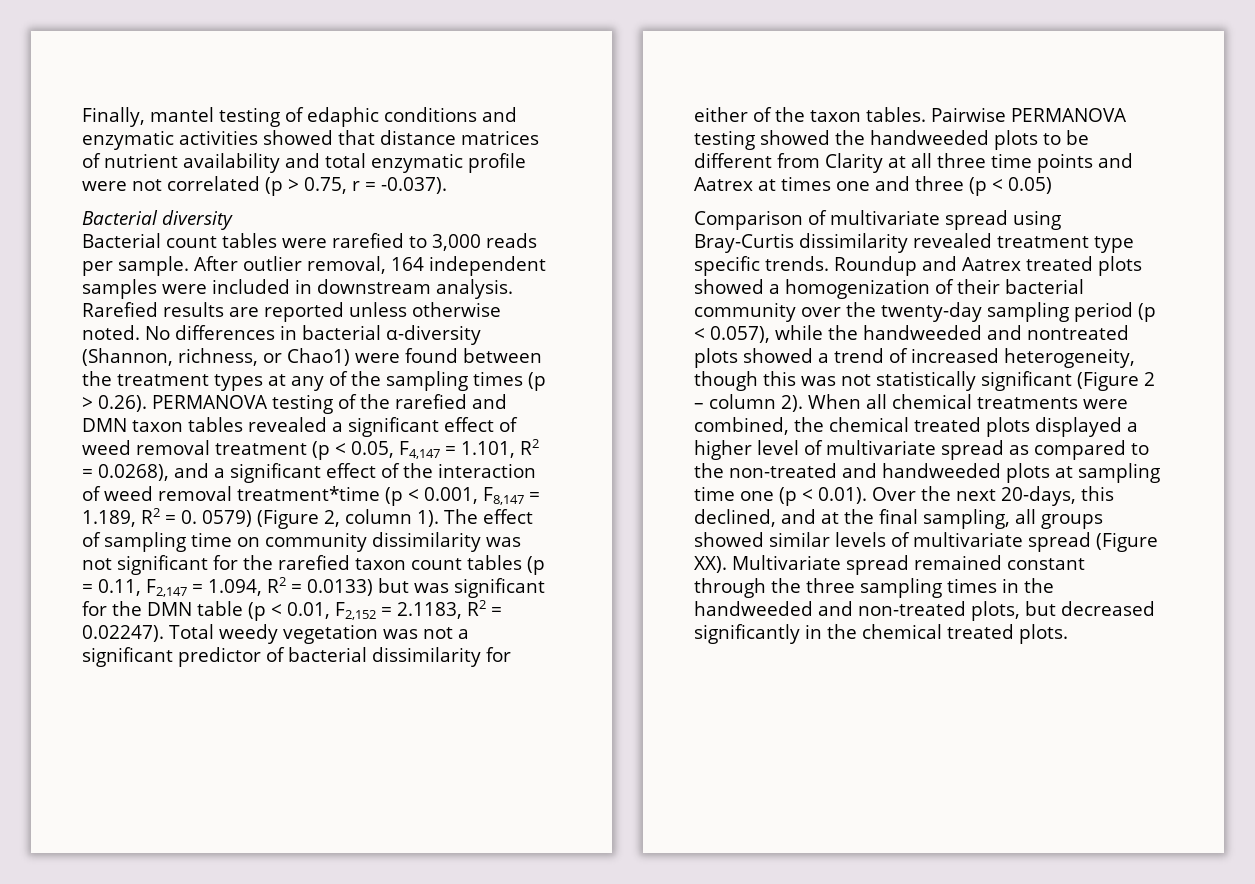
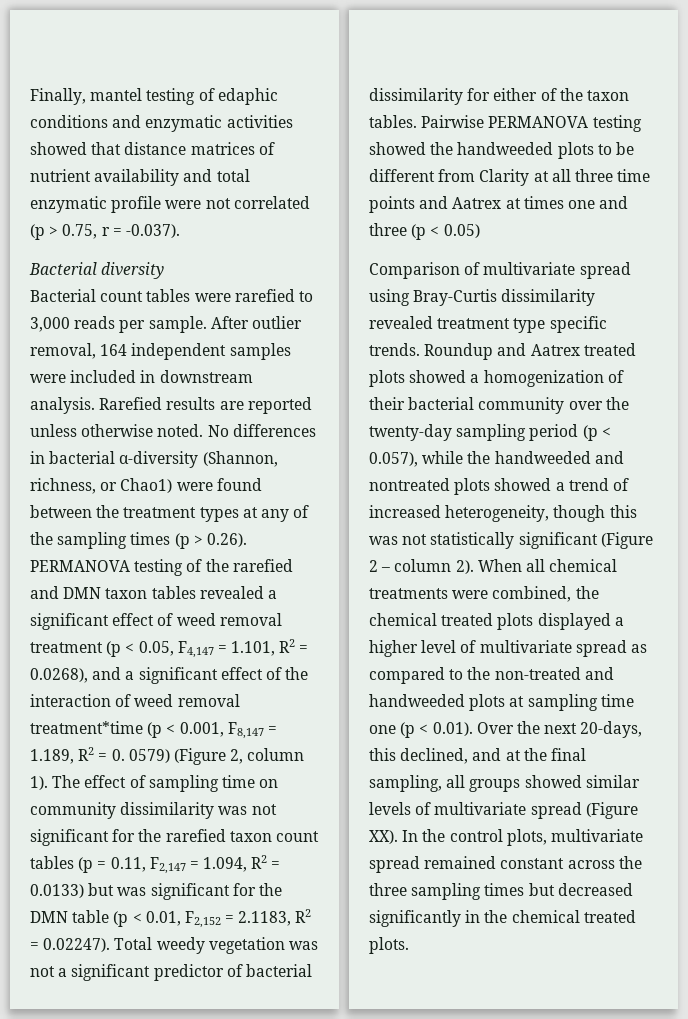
- When all chemical treatments were combined, the chemical treated plots displayed a higher level of multivariate spread as compared to the non-treated and handweeded plots at sampling time one (p < 0.01). Over the next 20-days, this declined, and at the final sampling, all groups showed similar levels of multivariate spread (Figure XX). Multivariate spread remained constant through the three sampling times in the handweeded and non-treated plots, but decreased significantly in the chemical treated plots.
+ When all chemical treatments were combined, the chemical treated plots displayed a higher level of multivariate spread as compared to the non-treated and handweeded plots at sampling time one (p < 0.01). Over the next 20-days, this declined, and at the final sampling, all groups showed similar levels of multivariate spread (Figure XX). In the control plots, multivariate spread remained constant across the three sampling times but decreased significantly in the chemical treated plots.

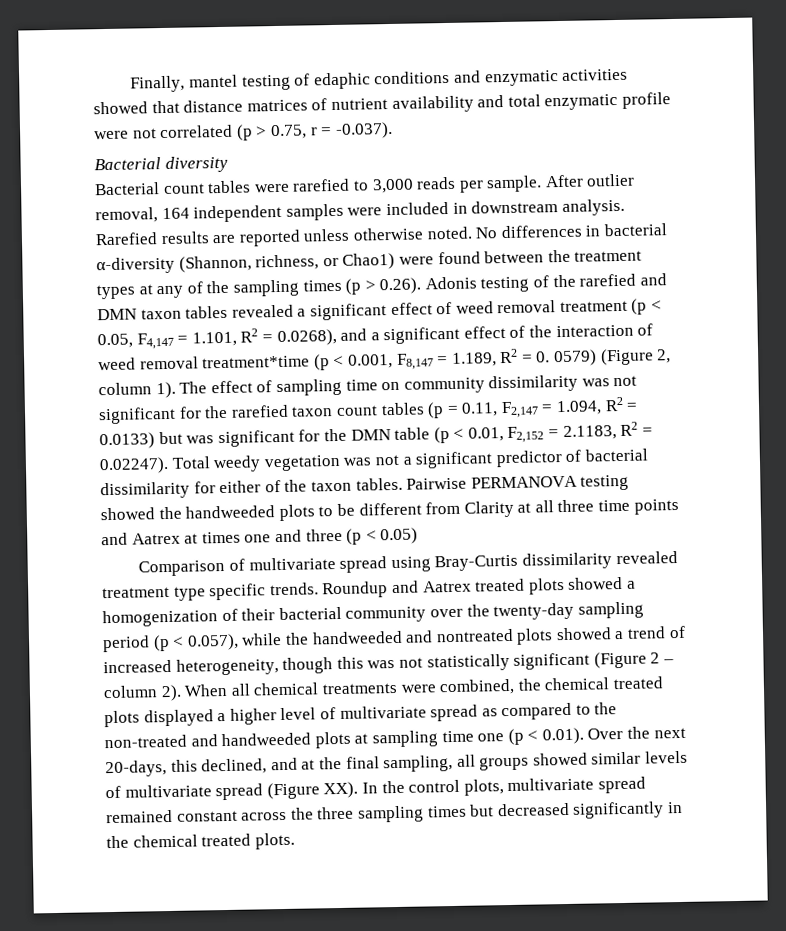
- No differences in bacterial α-diversity (Shannon, richness, or Chao1) were found between the treatment types at any of the sampling times (p > 0.26). PERMANOVA testing of the rarefied and DMN taxon tables revealed a significant effect of weed removal treatment (p < 0.05, F4,147 = 1.101, R2 = 0.0268), and a significant effect of the interaction of weed removal treatment*time (p < 0.001, F8,147 = 1.189, R2 = 0. 0579) (Figure 2, column 1).
+ No differences in bacterial α-diversity (Shannon, richness, or Chao1) were found between the treatment types at any of the sampling times (p > 0.26). Adonis testing of the rarefied and DMN taxon tables revealed a significant effect of weed removal treatment (p < 0.05, F4,147 = 1.101, R2 = 0.0268), and a significant effect of the interaction of weed removal treatment*time (p < 0.001, F8,147 = 1.189, R2 = 0. 0579) (Figure 2, column 1).

